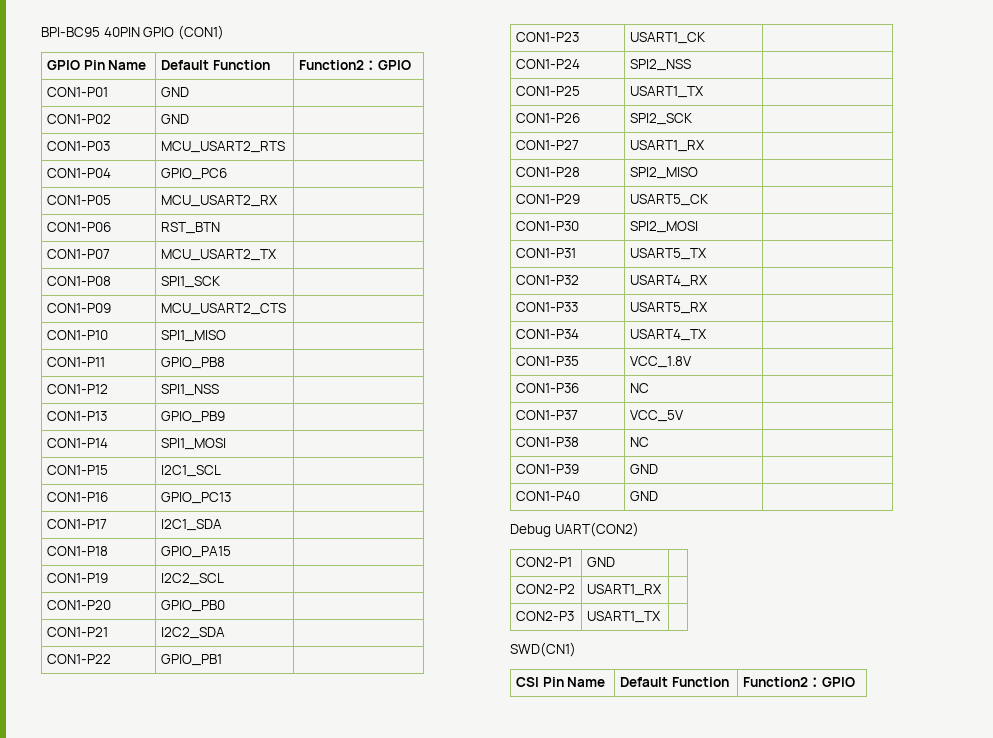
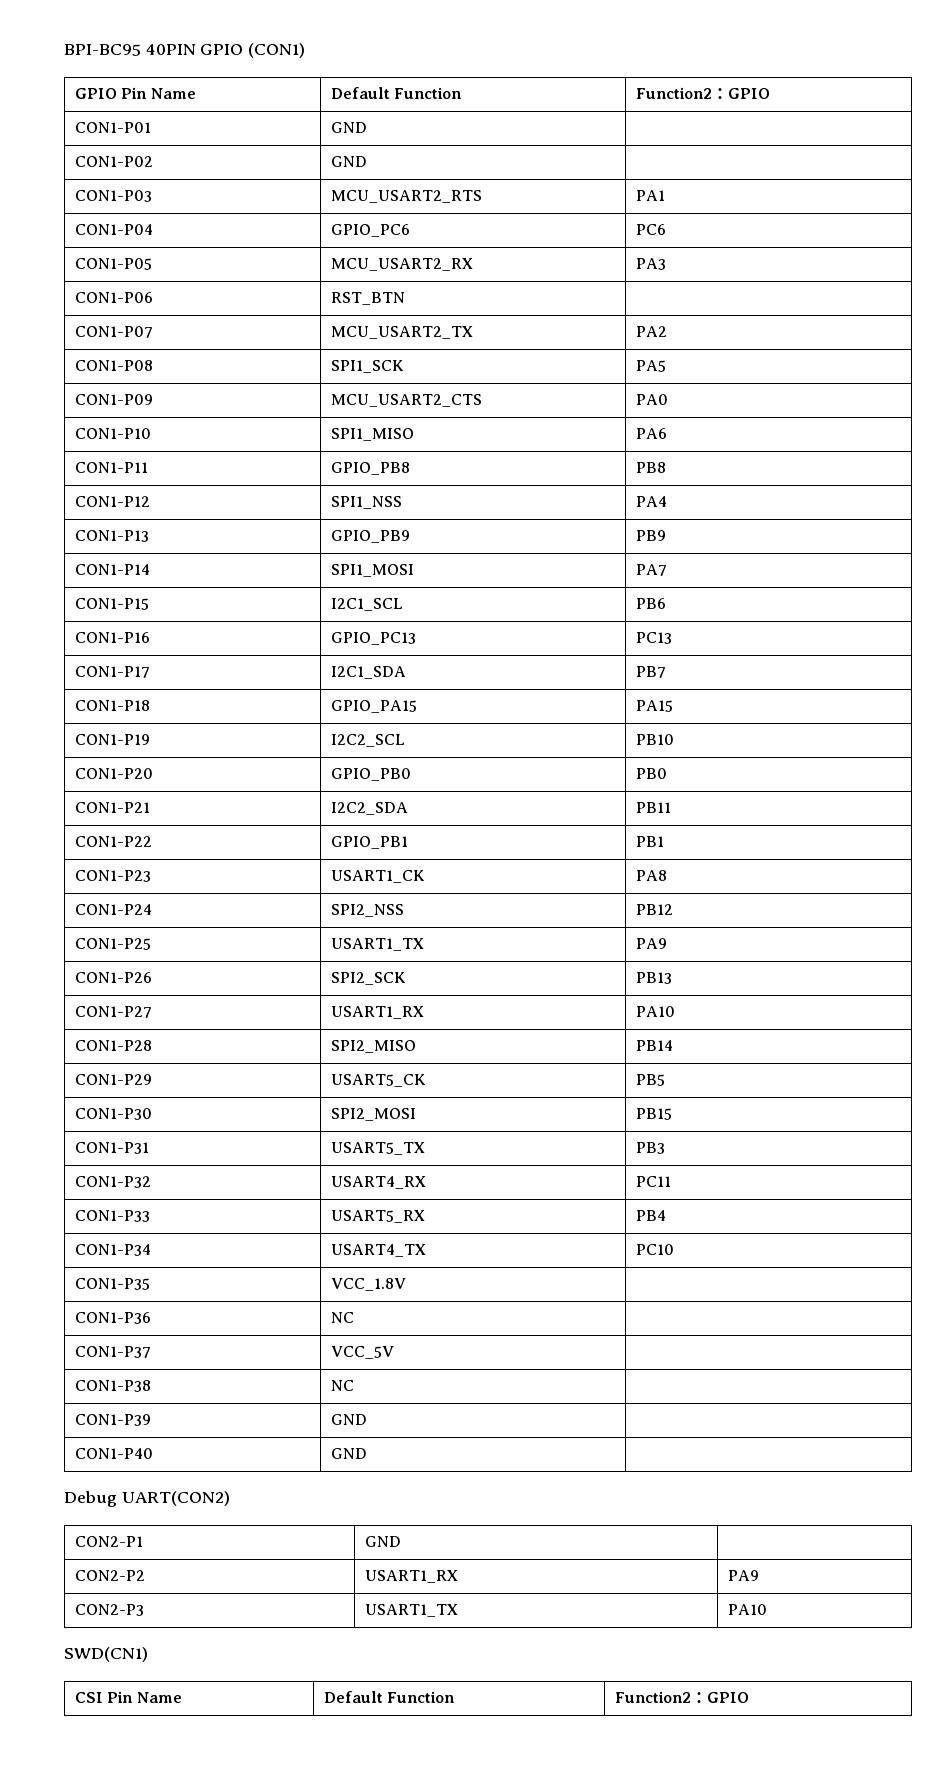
- CON1-P03 | MCU_USART2_RTS |
+ CON1-P03 | MCU_USART2_RTS | PA1
- CON1-P04 | GPIO_PC6 |
+ CON1-P04 | GPIO_PC6 | PC6
- CON1-P05 | MCU_USART2_RX |
+ CON1-P05 | MCU_USART2_RX | PA3
- CON1-P07 | MCU_USART2_TX |
+ CON1-P07 | MCU_USART2_TX | PA2
- CON1-P08 | SPI1_SCK |
+ CON1-P08 | SPI1_SCK | PA5
- CON1-P09 | MCU_USART2_CTS |
+ CON1-P09 | MCU_USART2_CTS | PA0
- CON1-P10 | SPI1_MISO |
+ CON1-P10 | SPI1_MISO | PA6
- CON1-P11 | GPIO_PB8 |
+ CON1-P11 | GPIO_PB8 | PB8
- CON1-P12 | SPI1_NSS |
+ CON1-P12 | SPI1_NSS | PA4
- CON1-P13 | GPIO_PB9 |
+ CON1-P13 | GPIO_PB9 | PB9
- CON1-P14 | SPI1_MOSI |
+ CON1-P14 | SPI1_MOSI | PA7
- CON1-P15 | I2C1_SCL |
+ CON1-P15 | I2C1_SCL | PB6
- CON1-P16 | GPIO_PC13 |
+ CON1-P16 | GPIO_PC13 | PC13
- CON1-P17 | I2C1_SDA |
+ CON1-P17 | I2C1_SDA | PB7
- CON1-P18 | GPIO_PA15 |
+ CON1-P18 | GPIO_PA15 | PA15
- CON1-P19 | I2C2_SCL |
+ CON1-P19 | I2C2_SCL | PB10
- CON1-P20 | GPIO_PB0 |
+ CON1-P20 | GPIO_PB0 | PB0
- CON1-P21 | I2C2_SDA |
+ CON1-P21 | I2C2_SDA | PB11
- CON1-P22 | GPIO_PB1 |
+ CON1-P22 | GPIO_PB1 | PB1
- CON1-P23 | USART1_CK |
+ CON1-P23 | USART1_CK | PA8
- CON1-P24 | SPI2_NSS |
+ CON1-P24 | SPI2_NSS | PB12
- CON1-P25 | USART1_TX |
+ CON1-P25 | USART1_TX | PA9
- CON1-P26 | SPI2_SCK |
+ CON1-P26 | SPI2_SCK | PB13
- CON1-P27 | USART1_RX |
+ CON1-P27 | USART1_RX | PA10
- CON1-P28 | SPI2_MISO |
+ CON1-P28 | SPI2_MISO | PB14
- CON1-P29 | USART5_CK |
+ CON1-P29 | USART5_CK | PB5
- CON1-P30 | SPI2_MOSI |
+ CON1-P30 | SPI2_MOSI | PB15
- CON1-P31 | USART5_TX |
+ CON1-P31 | USART5_TX | PB3
- CON1-P32 | USART4_RX |
+ CON1-P32 | USART4_RX | PC11
- CON1-P33 | USART5_RX |
+ CON1-P33 | USART5_RX | PB4
- CON1-P34 | USART4_TX |
+ CON1-P34 | USART4_TX | PC10
- CON2-P2 | USART1_RX |
+ CON2-P2 | USART1_RX | PA9
- CON2-P3 | USART1_TX |
+ CON2-P3 | USART1_TX | PA10

